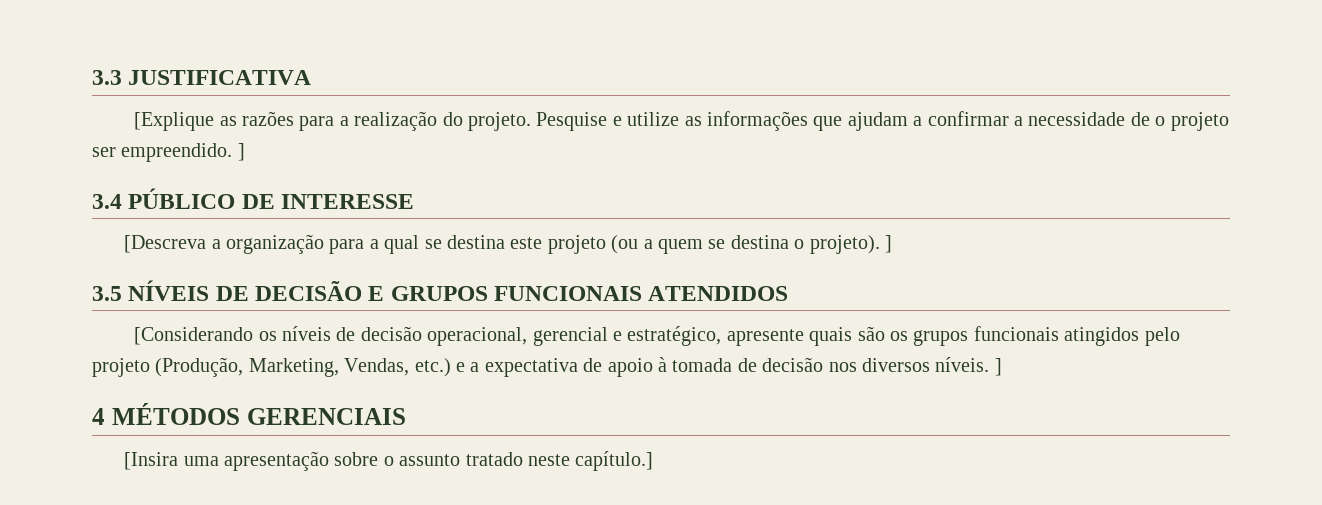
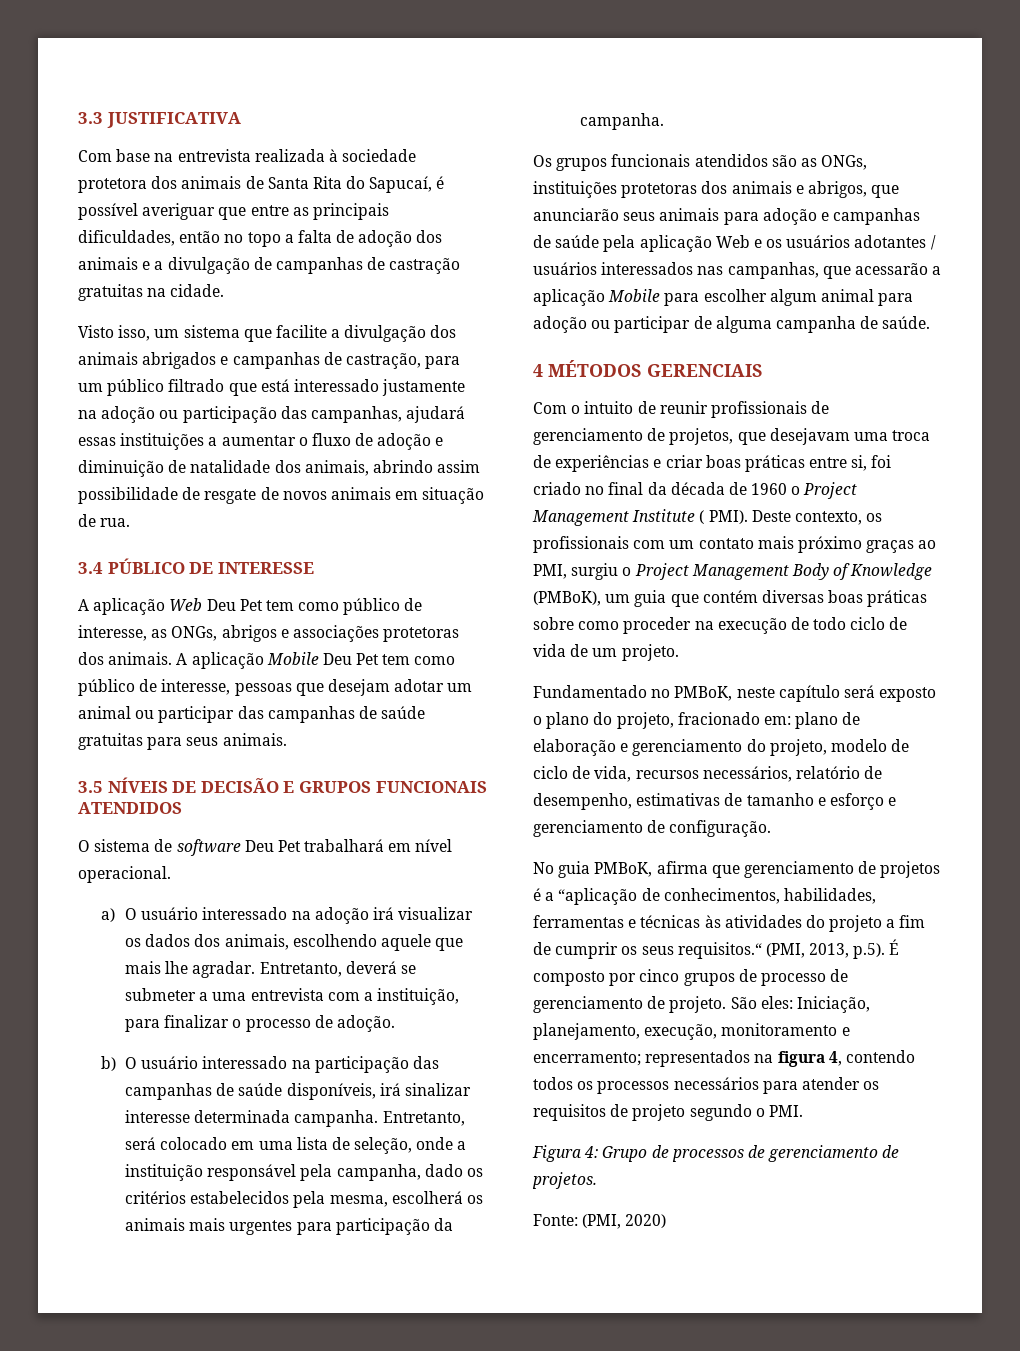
- [Explique as razões para a realização do projeto. Pesquise e utilize as informações que ajudam a confirmar a necessidade de o projeto ser empreendido. ]
+ Com base na entrevista realizada à sociedade protetora dos animais de Santa Rita do Sapucaí, é possível averiguar que entre as principais dificuldades, então no topo a falta de adoção dos animais e a divulgação de campanhas de castração gratuitas na cidade.
+ Visto isso, um sistema que facilite a divulgação dos animais abrigados e campanhas de castração, para um público filtrado que está interessado justamente na adoção ou participação das campanhas, ajudará essas instituições a aumentar o fluxo de adoção e diminuição de natalidade dos animais, abrindo assim possibilidade de resgate de novos animais em situação de rua.
  3.4 PÚBLICO DE INTERESSE
- [Descreva a organização para a qual se destina este projeto (ou a quem se destina o projeto). ]
+ A aplicação Web Deu Pet tem como público de interesse, as ONGs, abrigos e associações protetoras dos animais. A aplicação Mobile Deu Pet tem como público de interesse, pessoas que desejam adotar um animal ou participar das campanhas de saúde gratuitas para seus animais.
- [Considerando os níveis de decisão operacional, gerencial e estratégico, apresente quais são os grupos funcionais atingidos pelo projeto (Produção, Marketing, Vendas, etc.) e a expectativa de apoio à tomada de decisão nos diversos níveis. ]
+ O sistema de software Deu Pet trabalhará em nível operacional.
+ a) O usuário interessado na adoção irá visualizar os dados dos animais, escolhendo aquele que mais lhe agradar. Entretanto, deverá se submeter a uma entrevista com a instituição, para finalizar o processo de adoção.
+ b) O usuário interessado na participação das campanhas de saúde disponíveis, irá sinalizar interesse determinada campanha. Entretanto, será colocado em uma lista de seleção, onde a instituição responsável pela campanha, dado os critérios estabelecidos pela mesma, escolherá os animais mais urgentes para participação da campanha.
+ Os grupos funcionais atendidos são as ONGs, instituições protetoras dos animais e abrigos, que anunciarão seus animais para adoção e campanhas de saúde pela aplicação Web e os usuários adotantes / usuários interessados nas campanhas, que acessarão a aplicação Mobile para escolher algum animal para adoção ou participar de alguma campanha de saúde.
  4 MÉTODOS GERENCIAIS
- [Insira uma apresentação sobre o assunto tratado neste capítulo.]
+ Com o intuito de reunir profissionais de gerenciamento de projetos, que desejavam uma troca de experiências e criar boas práticas entre si, foi criado no final da década de 1960 o Project Management Institute ( PMI). Deste contexto, os profissionais com um contato mais próximo graças ao PMI, surgiu o Project Management Body of Knowledge (PMBoK), um guia que contém diversas boas práticas sobre como proceder na execução de todo ciclo de vida de um projeto.
+ Fundamentado no PMBoK, neste capítulo será exposto o plano do projeto, fracionado em: plano de elaboração e gerenciamento do projeto, modelo de ciclo de vida, recursos necessários, relatório de desempenho, estimativas de tamanho e esforço e gerenciamento de configuração.
+ No guia PMBoK, afirma que gerenciamento de projetos é a “aplicação de conhecimentos, habilidades, ferramentas e técnicas às atividades do projeto a fim de cumprir os seus requisitos.“ (PMI, 2013, p.5). É composto por cinco grupos de processo de gerenciamento de projeto. São eles: Iniciação, planejamento, execução, monitoramento e encerramento; representados na figura 4, contendo todos os processos necessários para atender os requisitos de projeto segundo o PMI.
+ Figura 4: Grupo de processos de gerenciamento de projetos.
+ Fonte: (PMI, 2020)

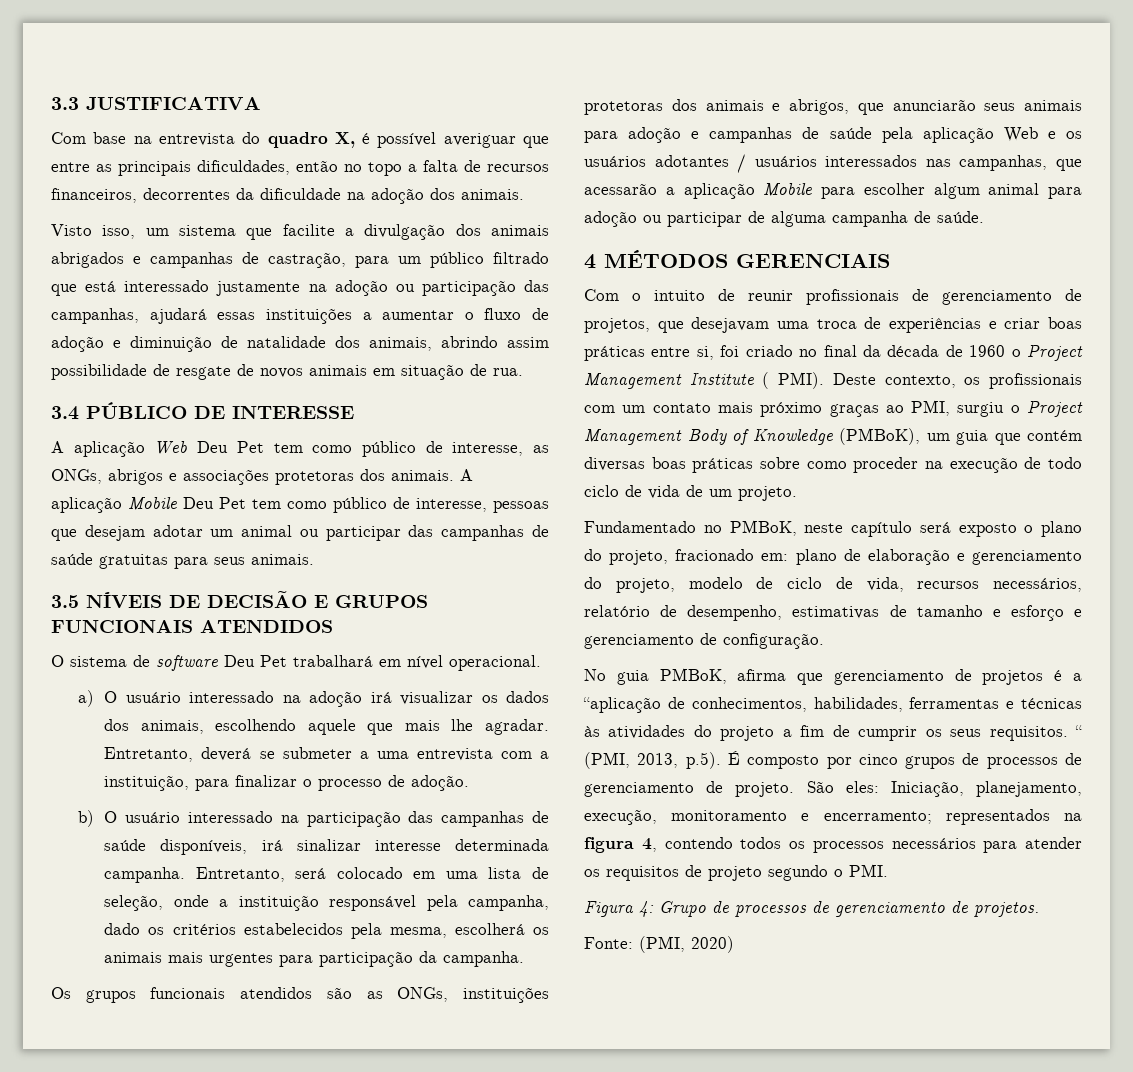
- Com base na entrevista realizada à sociedade protetora dos animais de Santa Rita do Sapucaí, é possível averiguar que entre as principais dificuldades, então no topo a falta de adoção dos animais e a divulgação de campanhas de castração gratuitas na cidade.
+ Com base na entrevista do quadro X, é possível averiguar que entre as principais dificuldades, então no topo a falta de recursos financeiros, decorrentes da dificuldade na adoção dos animais.
- No guia PMBoK, afirma que gerenciamento de projetos é a “aplicação de conhecimentos, habilidades, ferramentas e técnicas às atividades do projeto a fim de cumprir os seus requisitos.“ (PMI, 2013, p.5). É composto por cinco grupos de processo de gerenciamento de projeto.
+ No guia PMBoK, afirma que gerenciamento de projetos é a “aplicação de conhecimentos, habilidades, ferramentas e técnicas às atividades do projeto a fim de cumprir os seus requisitos. “ (PMI, 2013, p.5). É composto por cinco grupos de processos de gerenciamento de projeto.

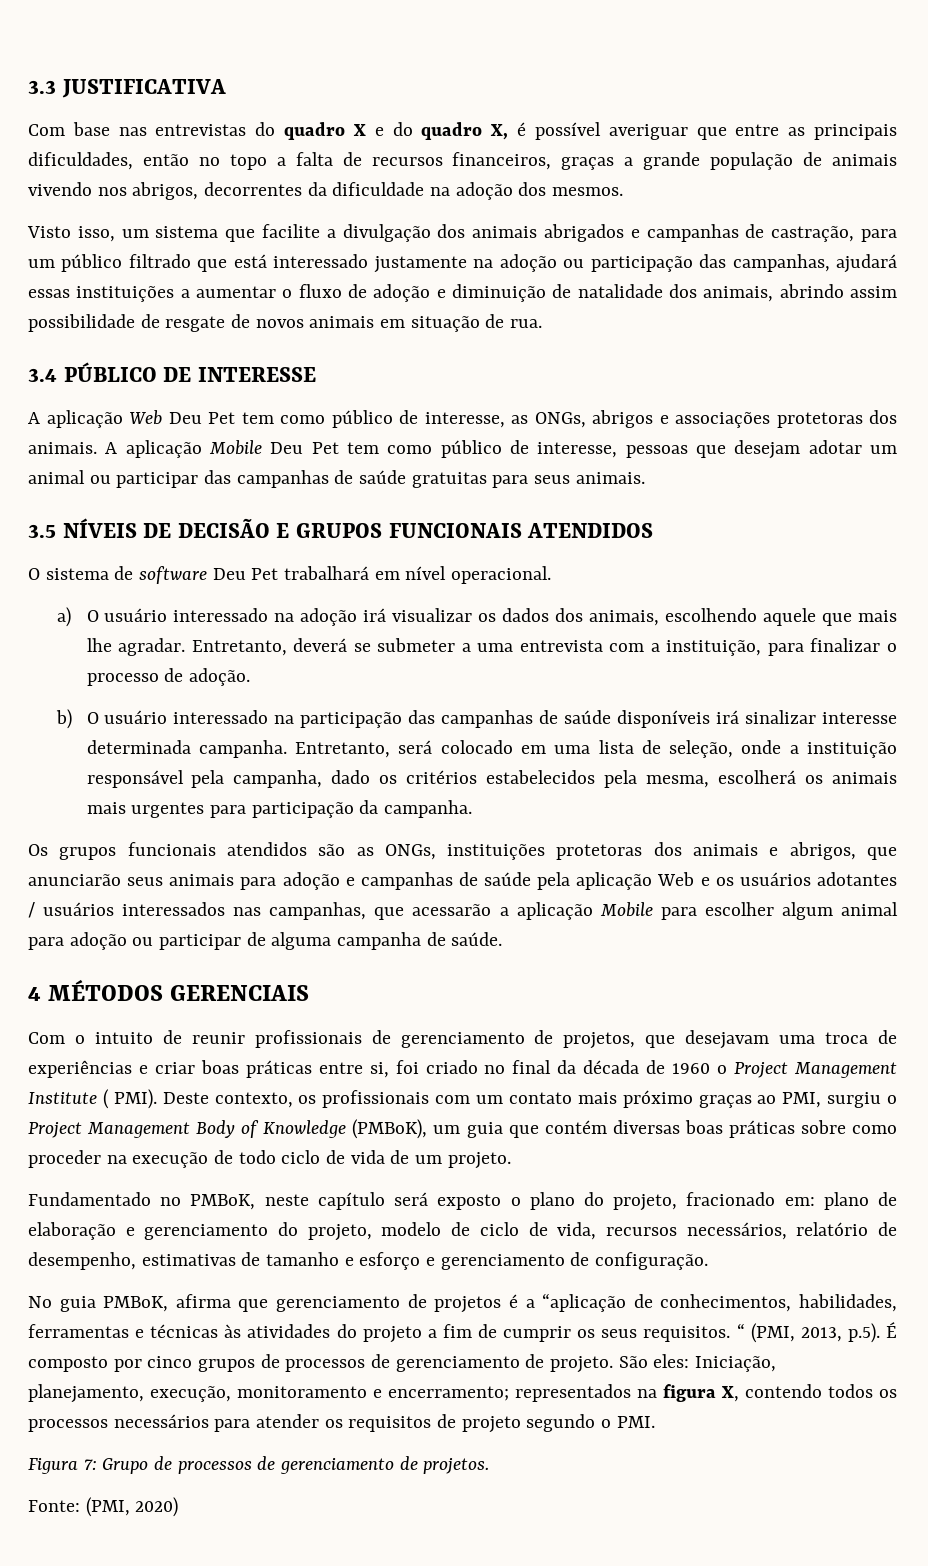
- Com base na entrevista do quadro X, é possível averiguar que entre as principais dificuldades, então no topo a falta de recursos financeiros, decorrentes da dificuldade na adoção dos animais.
+ Com base nas entrevistas do quadro X e do quadro X, é possível averiguar que entre as principais dificuldades, então no topo a falta de recursos financeiros, graças a grande população de animais vivendo nos abrigos, decorrentes da dificuldade na adoção dos mesmos.
- b) O usuário interessado na participação das campanhas de saúde disponíveis, irá sinalizar interesse determinada campanha.
+ b) O usuário interessado na participação das campanhas de saúde disponíveis irá sinalizar interesse determinada campanha.
- São eles: Iniciação, planejamento, execução, monitoramento e encerramento; representados na figura 4, contendo todos os processos necessários para atender os requisitos de projeto segundo o PMI.
+ São eles: Iniciação, planejamento, execução, monitoramento e encerramento; representados na figura X, contendo todos os processos necessários para atender os requisitos de projeto segundo o PMI.
- Figura 4: Grupo de processos de gerenciamento de projetos.
+ Figura 7: Grupo de processos de gerenciamento de projetos.

